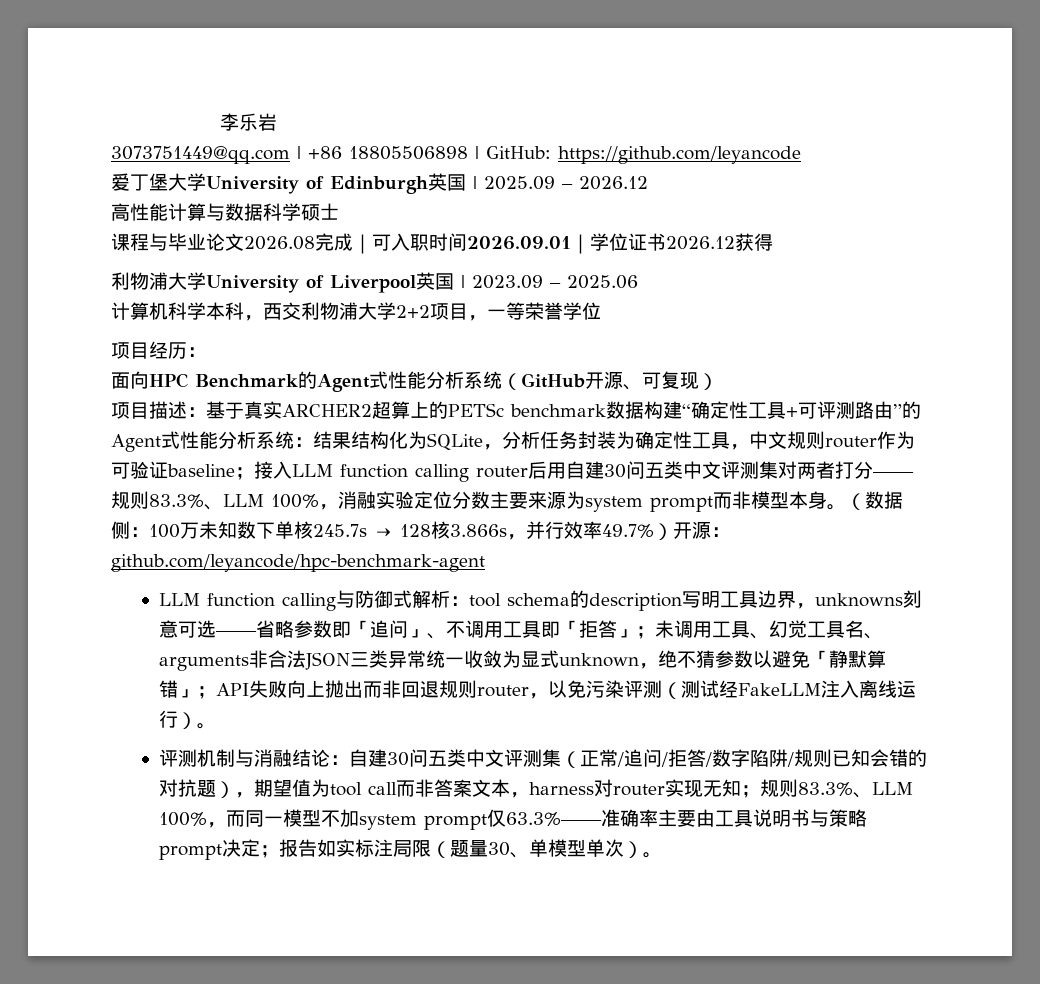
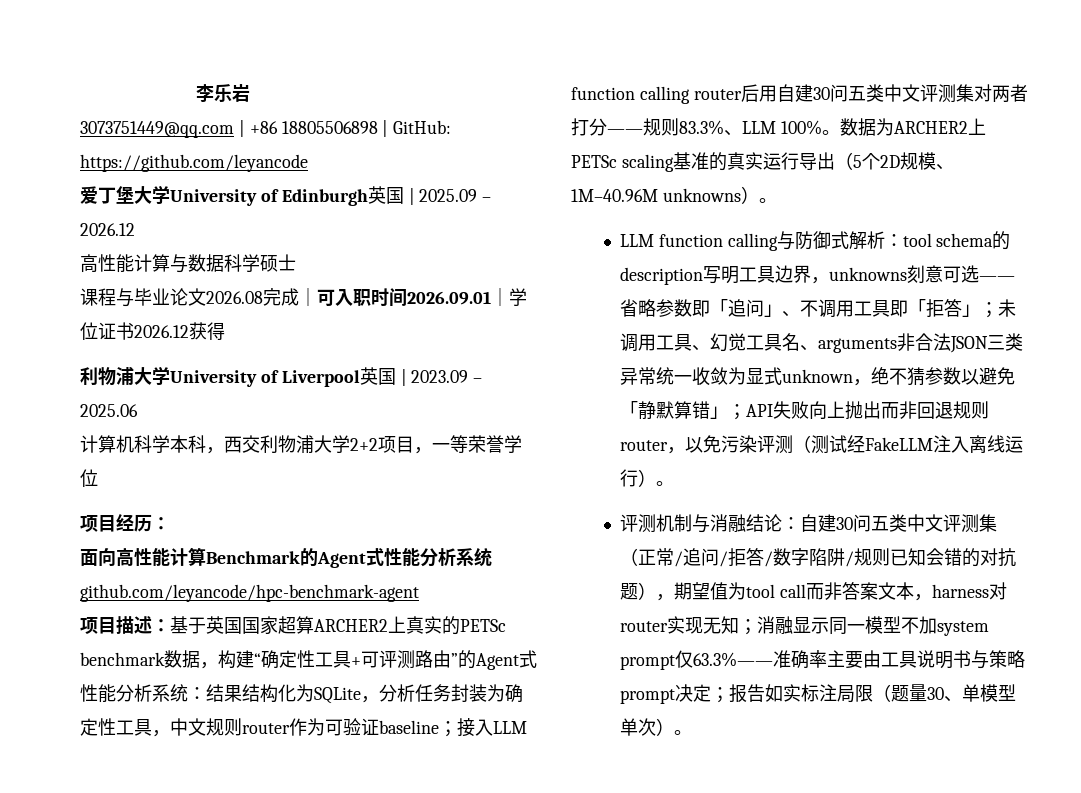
- 面向HPC Benchmark的Agent式性能分析系统（GitHub开源、可复现）
+ 面向高性能计算Benchmark的Agent式性能分析系统github.com/leyancode/hpc-benchmark-agent
- 项目描述：基于真实ARCHER2超算上的PETSc benchmark数据构建“确定性工具+可评测路由”的Agent式性能分析系统：结果结构化为SQLite，分析任务封装为确定性工具，中文规则router作为可验证baseline；接入LLM function calling router后用自建30问五类中文评测集对两者打分——规则83.3%、LLM 100%，消融实验定位分数主要来源为system prompt而非模型本身。（数据侧：100万未知数下单核245.7s → 128核3.866s，并行效率49.7%）开源：github.com/leyancode/hpc-benchmark-agent
+ 项目描述：基于英国国家超算ARCHER2上真实的PETSc benchmark数据，构建“确定性工具+可评测路由”的Agent式性能分析系统：结果结构化为SQLite，分析任务封装为确定性工具，中文规则router作为可验证baseline；接入LLM function calling router后用自建30问五类中文评测集对两者打分——规则83.3%、LLM 100%。数据为ARCHER2上PETSc scaling基准的真实运行导出（5个2D规模、1M–40.96M unknowns）。
- 规则83.3%、LLM 100%，而同一模型不加system prompt仅63.3%——准确率主要由工具说明书与策略prompt决定；
+ 消融显示同一模型不加system prompt仅63.3%——准确率主要由工具说明书与策略prompt决定；

